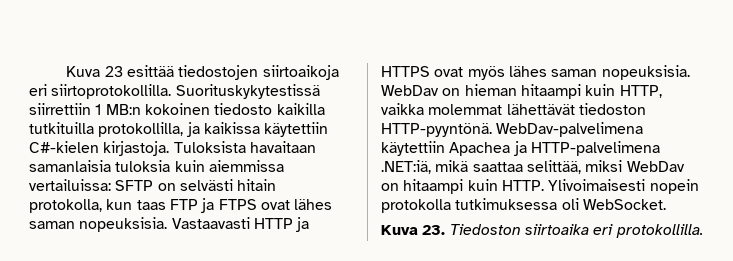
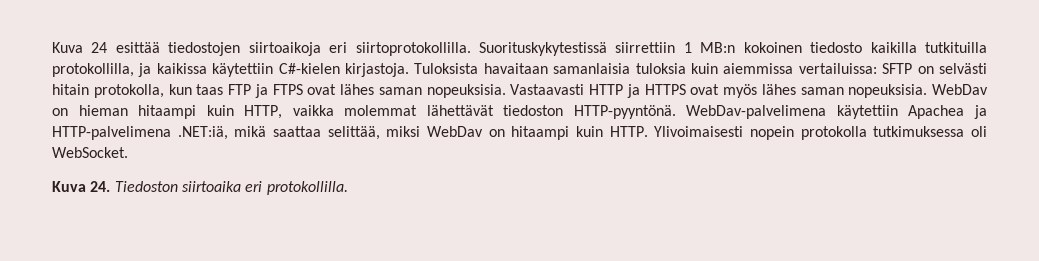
- Kuva 23 esittää tiedostojen siirtoaikoja eri siirtoprotokollilla.
+ Kuva 24 esittää tiedostojen siirtoaikoja eri siirtoprotokollilla.
- Kuva 23. Tiedoston siirtoaika eri protokollilla.
+ Kuva 24. Tiedoston siirtoaika eri protokollilla.

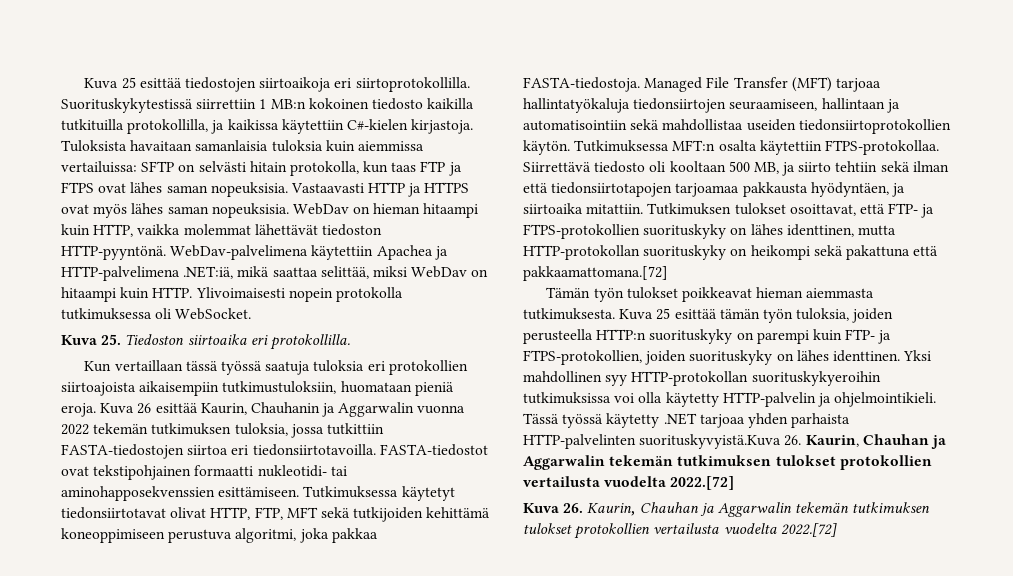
- Kuva 24 esittää tiedostojen siirtoaikoja eri siirtoprotokollilla.
+ Kuva 25 esittää tiedostojen siirtoaikoja eri siirtoprotokollilla.
- Kuva 24. Tiedoston siirtoaika eri protokollilla.
+ Kuva 25. Tiedoston siirtoaika eri protokollilla.
+ Kun vertaillaan tässä työssä saatuja tuloksia eri protokollien siirtoajoista aikaisempiin tutkimustuloksiin, huomataan pieniä eroja. Kuva 26 esittää Kaurin, Chauhanin ja Aggarwalin vuonna 2022 tekemän tutkimuksen tuloksia, jossa tutkittiin FASTA-tiedostojen siirtoa eri tiedonsiirtotavoilla. FASTA-tiedostot ovat tekstipohjainen formaatti nukleotidi- tai aminohapposekvenssien esittämiseen. Tutkimuksessa käytetyt tiedonsiirtotavat olivat HTTP, FTP, MFT sekä tutkijoiden kehittämä koneoppimiseen perustuva algoritmi, joka pakkaa FASTA-tiedostoja. Managed File Transfer (MFT) tarjoaa hallintatyökaluja tiedonsiirtojen seuraamiseen, hallintaan ja automatisointiin sekä mahdollistaa useiden tiedonsiirtoprotokollien käytön. Tutkimuksessa MFT:n osalta käytettiin FTPS-protokollaa. Siirrettävä tiedosto oli kooltaan 500 MB, ja siirto tehtiin sekä ilman että tiedonsiirtotapojen tarjoamaa pakkausta hyödyntäen, ja siirtoaika mitattiin. Tutkimuksen tulokset osoittavat, että FTP- ja FTPS-protokollien suorituskyky on lähes identtinen, mutta HTTP-protokollan suorituskyky on heikompi sekä pakattuna että pakkaamattomana.[72]
+ Tämän työn tulokset poikkeavat hieman aiemmasta tutkimuksesta. Kuva 25 esittää tämän työn tuloksia, joiden perusteella HTTP:n suorituskyky on parempi kuin FTP- ja FTPS-protokollien, joiden suorituskyky on lähes identtinen. Yksi mahdollinen syy HTTP-protokollan suorituskykyeroihin tutkimuksissa voi olla käytetty HTTP-palvelin ja ohjelmointikieli. Tässä työssä käytetty .NET tarjoaa yhden parhaista HTTP-palvelinten suorituskyvyistä.Kuva 26. Kaurin, Chauhan ja Aggarwalin tekemän tutkimuksen tulokset protokollien vertailusta vuodelta 2022.[72]
+ Kuva 26. Kaurin, Chauhan ja Aggarwalin tekemän tutkimuksen tulokset protokollien vertailusta vuodelta 2022.[72]

